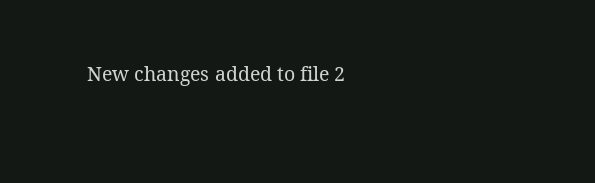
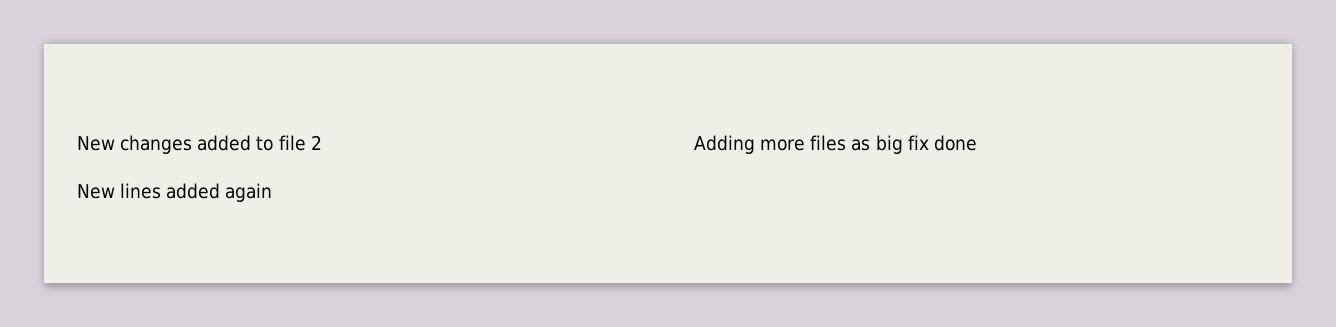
+ New lines added again
+ Adding more files as big fix done

